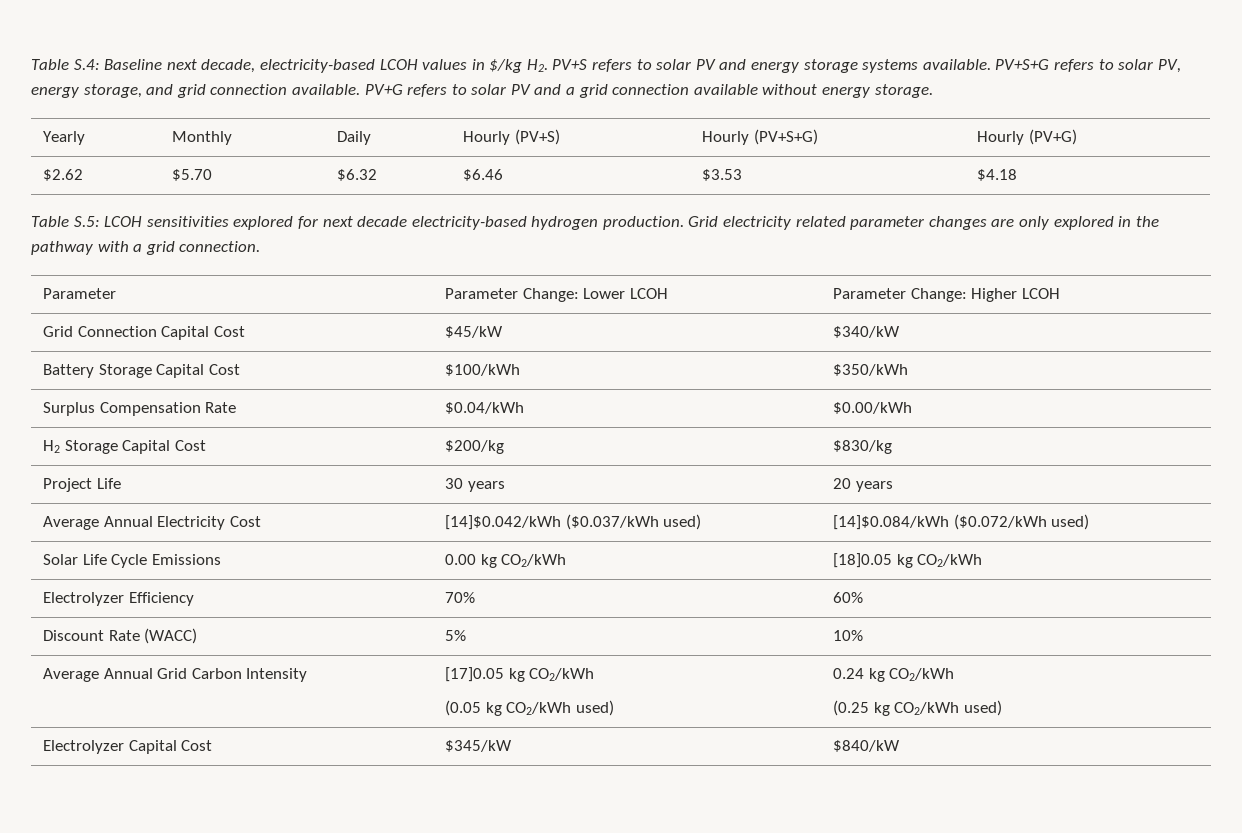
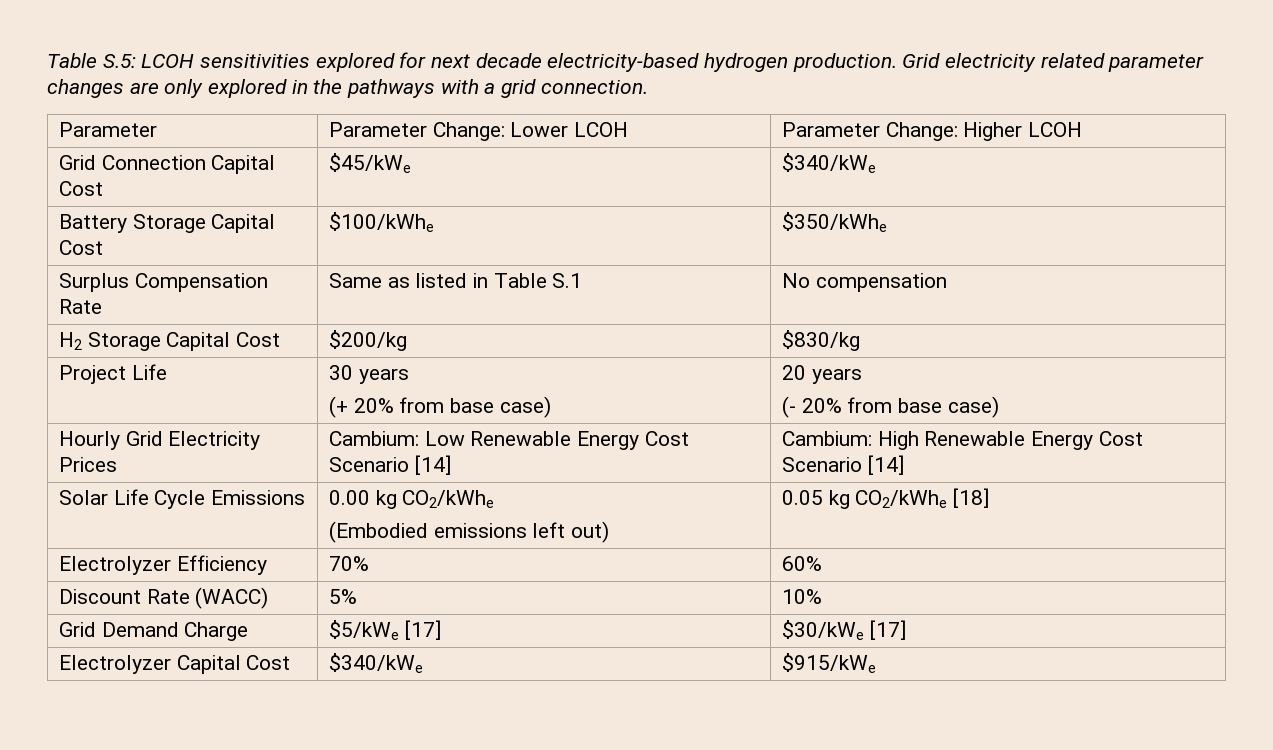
- Table S.4: Baseline next decade, electricity-based LCOH values in $/kg H2. PV+S refers to solar PV and energy storage systems available. PV+S+G refers to solar PV, energy storage, and grid connection available. PV+G refers to solar PV and a grid connection available without energy storage.
- Yearly | Monthly | Daily | Hourly (PV+S) | Hourly (PV+S+G) | Hourly (PV+G)
- $2.62 | $5.70 | $6.32 | $6.46 | $3.53 | $4.18
- Grid electricity related parameter changes are only explored in the pathway with a grid connection.
+ Grid electricity related parameter changes are only explored in the pathways with a grid connection.
- Grid Connection Capital Cost | $45/kW | $340/kW
+ Grid Connection Capital Cost | $45/kWe | $340/kWe
- Battery Storage Capital Cost | $100/kWh | $350/kWh
+ Battery Storage Capital Cost | $100/kWhe | $350/kWhe
- Surplus Compensation Rate | $0.04/kWh | $0.00/kWh
+ Surplus Compensation Rate | Same as listed in Table S.1 | No compensation
- Project Life | 30 years | 20 years
- Average Annual Electricity Cost | [14]$0.042/kWh ($0.037/kWh used) | [14]$0.084/kWh ($0.072/kWh used)
+ Project Life | 30 years
+ (+ 20% from base case) | 20 years
+ (- 20% from base case)
+ Hourly Grid Electricity Prices | Cambium: Low Renewable Energy Cost Scenario [14] | Cambium: High Renewable Energy Cost Scenario [14]
- Solar Life Cycle Emissions | 0.00 kg CO2/kWh | [18]0.05 kg CO2/kWh
+ Solar Life Cycle Emissions | 0.00 kg CO2/kWhe
+ (Embodied emissions left out) | 0.05 kg CO2/kWhe [18]
- Average Annual Grid Carbon Intensity | [17]0.05 kg CO2/kWh
- (0.05 kg CO2/kWh used) | 0.24 kg CO2/kWh
- (0.25 kg CO2/kWh used)
+ Grid Demand Charge | $5/kWe [17] | $30/kWe [17]
- Electrolyzer Capital Cost | $345/kW | $840/kW
+ Electrolyzer Capital Cost | $340/kWe | $915/kWe

